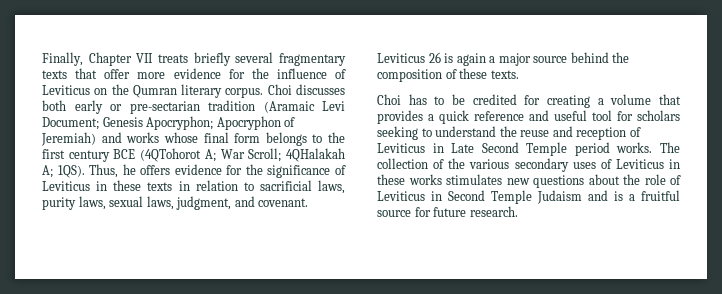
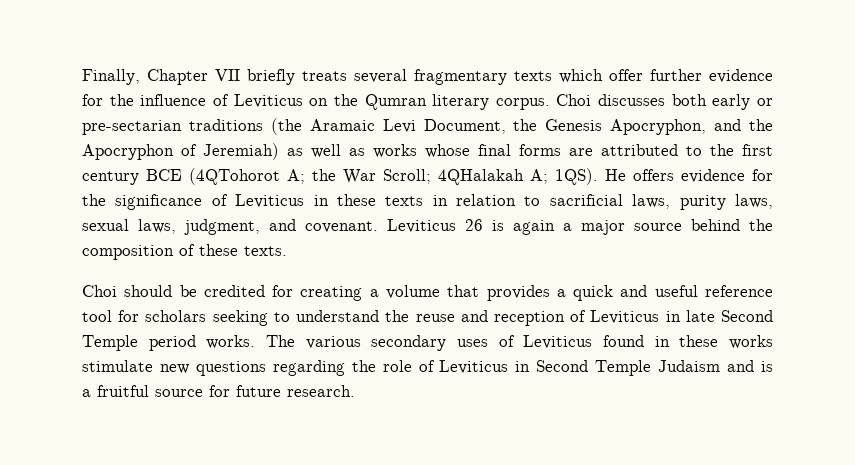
- Finally, Chapter VII treats briefly several fragmentary texts that offer more evidence for the influence of Leviticus on the Qumran literary corpus.
+ Finally, Chapter VII briefly treats several fragmentary texts which offer further evidence for the influence of Leviticus on the Qumran literary corpus.
- Choi discusses both early or pre-sectarian tradition (Aramaic Levi Document; Genesis Apocryphon; Apocryphon of Jeremiah) and works whose final form belongs to the first century BCE (4QTohorot A; War Scroll; 4QHalakah A; 1QS).
+ Choi discusses both early or pre-sectarian traditions (the Aramaic Levi Document, the Genesis Apocryphon, and the Apocryphon of Jeremiah) as well as works whose final forms are attributed to the first century BCE (4QTohorot A; the War Scroll; 4QHalakah A; 1QS).
- Thus, he offers evidence for the significance of Leviticus in these texts in relation to sacrificial laws, purity laws, sexual laws, judgment, and covenant.
+ He offers evidence for the significance of Leviticus in these texts in relation to sacrificial laws, purity laws, sexual laws, judgment, and covenant.
- Choi has to be credited for creating a volume that provides a quick reference and useful tool for scholars seeking to understand the reuse and reception of Leviticus in Late Second Temple period works.
+ Choi should be credited for creating a volume that provides a quick and useful reference tool for scholars seeking to understand the reuse and reception of Leviticus in late Second Temple period works.
- The collection of the various secondary uses of Leviticus in these works stimulates new questions about the role of Leviticus in Second Temple Judaism and is a fruitful source for future research.
+ The various secondary uses of Leviticus found in these works stimulate new questions regarding the role of Leviticus in Second Temple Judaism and is a fruitful source for future research.

